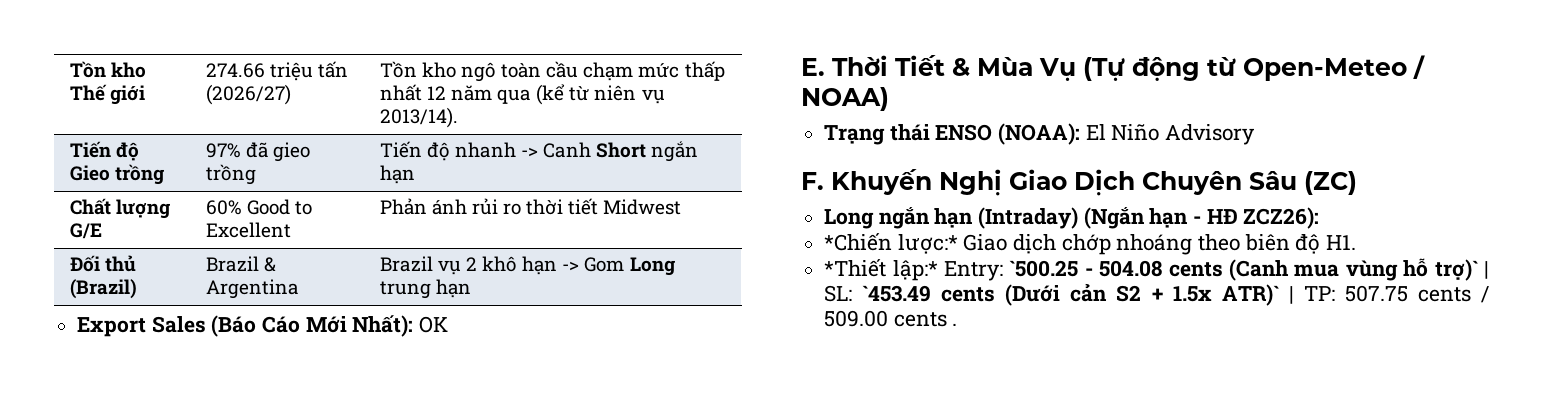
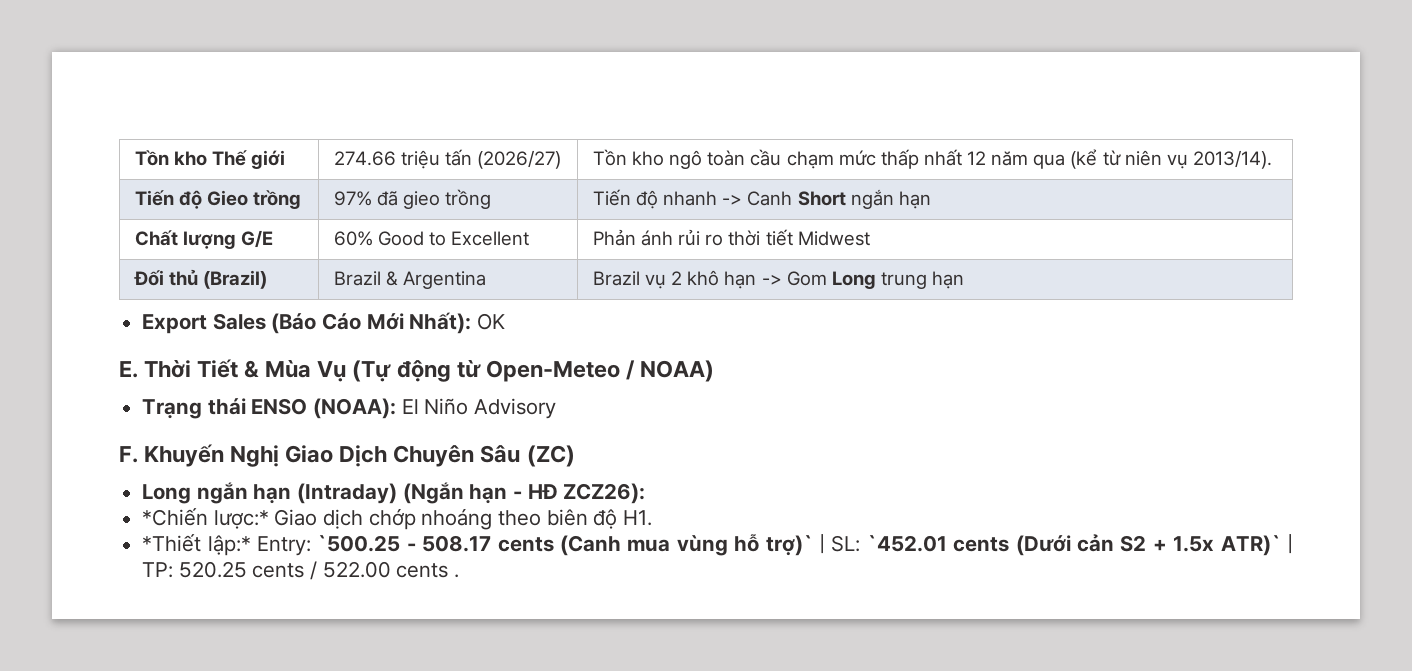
- *Thiết lập:* Entry: `500.25 - 504.08 cents (Canh mua vùng hỗ trợ)` | SL: `453.49 cents (Dưới cản S2 + 1.5x ATR)` | TP: 507.75 cents / 509.00 cents .
+ *Thiết lập:* Entry: `500.25 - 508.17 cents (Canh mua vùng hỗ trợ)` | SL: `452.01 cents (Dưới cản S2 + 1.5x ATR)` | TP: 520.25 cents / 522.00 cents .

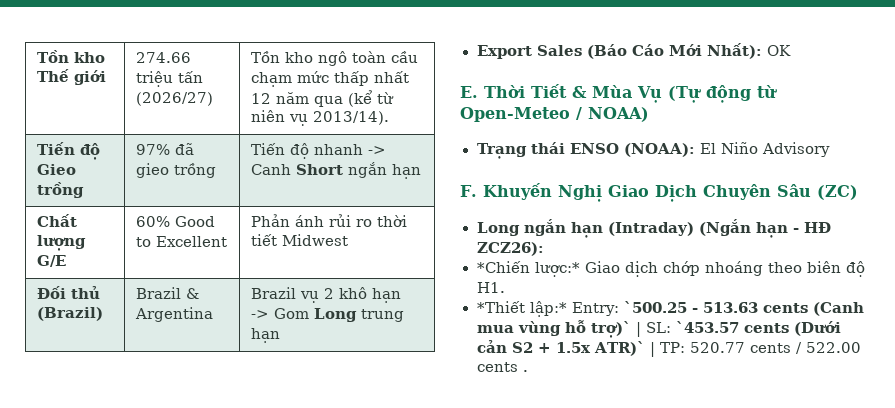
- *Thiết lập:* Entry: `500.25 - 508.17 cents (Canh mua vùng hỗ trợ)` | SL: `452.01 cents (Dưới cản S2 + 1.5x ATR)` | TP: 520.25 cents / 522.00 cents .
+ *Thiết lập:* Entry: `500.25 - 513.63 cents (Canh mua vùng hỗ trợ)` | SL: `453.57 cents (Dưới cản S2 + 1.5x ATR)` | TP: 520.77 cents / 522.00 cents .

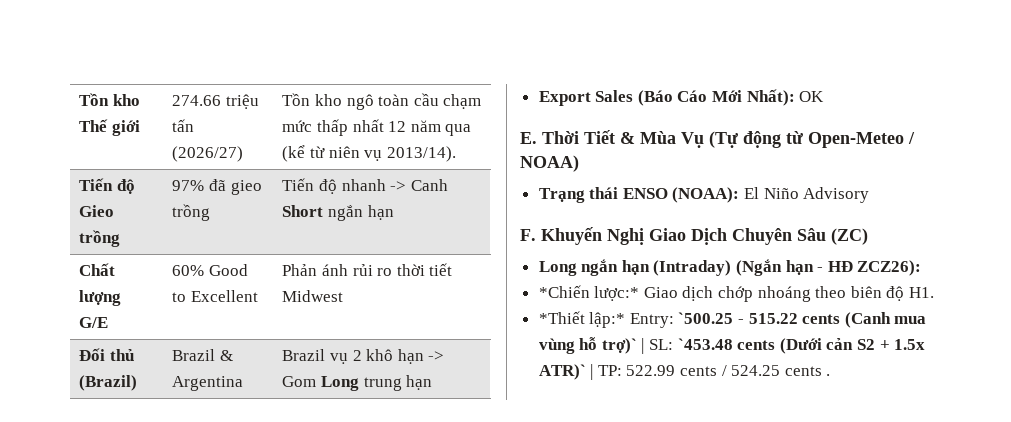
- *Thiết lập:* Entry: `500.25 - 513.63 cents (Canh mua vùng hỗ trợ)` | SL: `453.57 cents (Dưới cản S2 + 1.5x ATR)` | TP: 520.77 cents / 522.00 cents .
+ *Thiết lập:* Entry: `500.25 - 515.22 cents (Canh mua vùng hỗ trợ)` | SL: `453.48 cents (Dưới cản S2 + 1.5x ATR)` | TP: 522.99 cents / 524.25 cents .

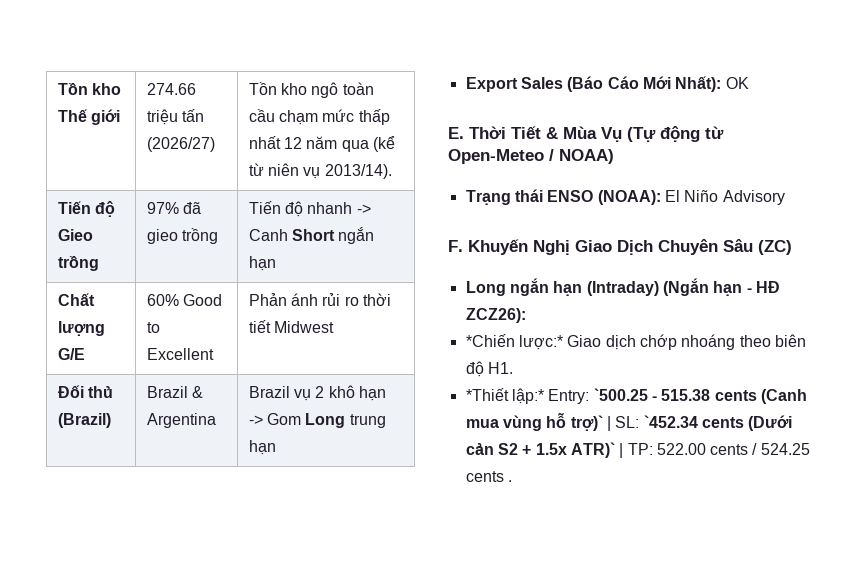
- *Thiết lập:* Entry: `500.25 - 515.22 cents (Canh mua vùng hỗ trợ)` | SL: `453.48 cents (Dưới cản S2 + 1.5x ATR)` | TP: 522.99 cents / 524.25 cents .
+ *Thiết lập:* Entry: `500.25 - 515.38 cents (Canh mua vùng hỗ trợ)` | SL: `452.34 cents (Dưới cản S2 + 1.5x ATR)` | TP: 522.00 cents / 524.25 cents .

